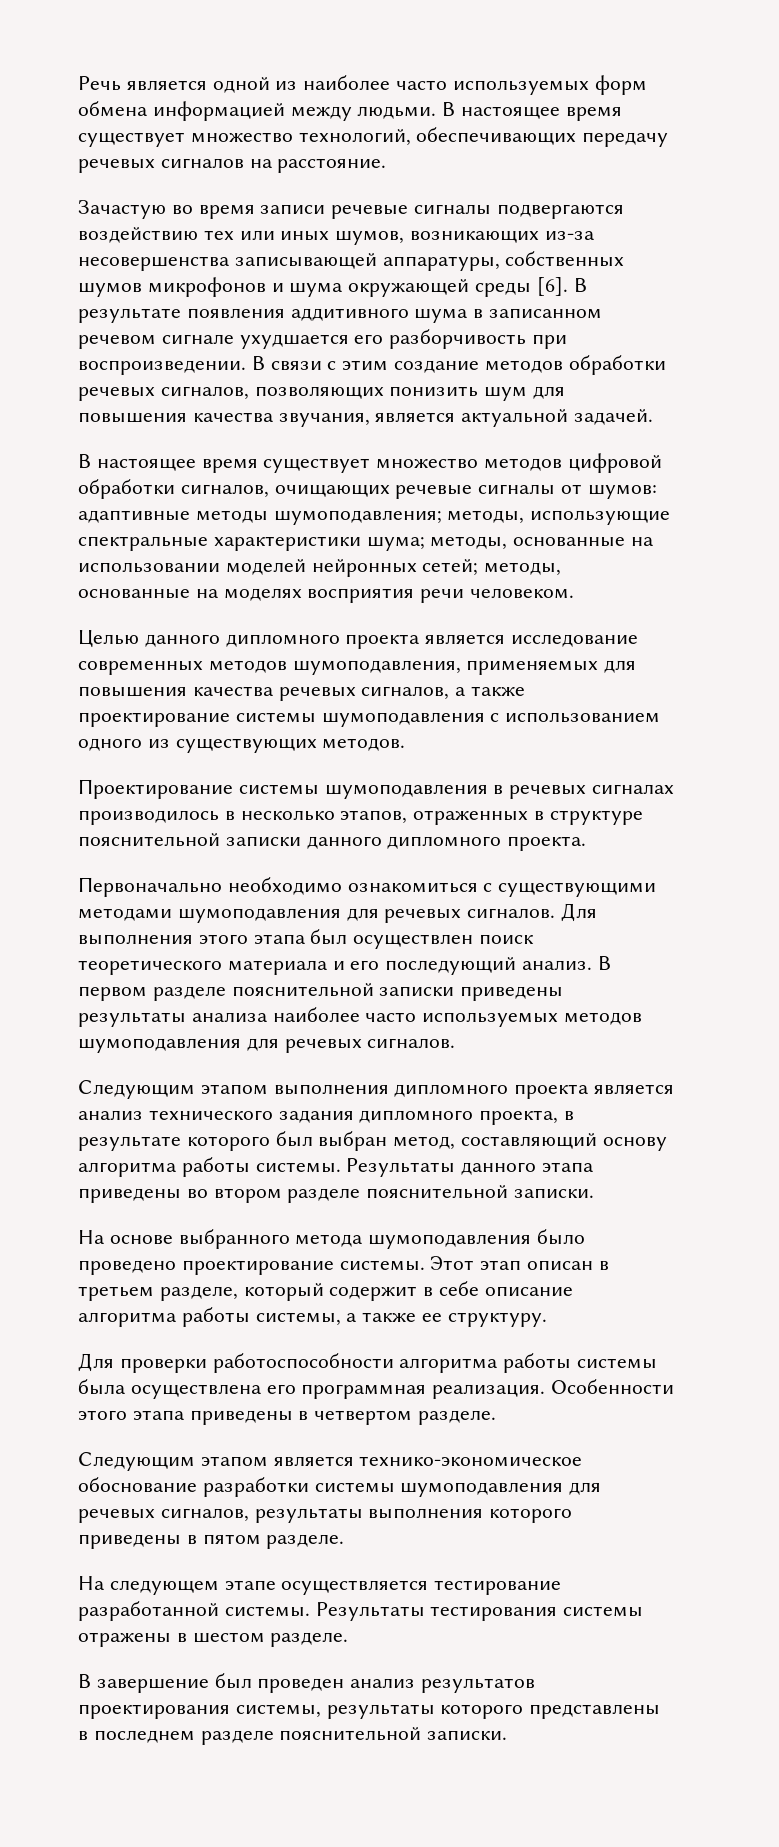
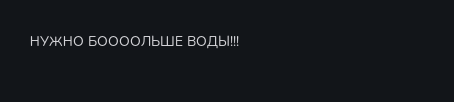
- Речь является одной из наиболее часто используемых форм обмена информацией между людьми. В настоящее время существует множество технологий, обеспечивающих передачу речевых сигналов на расстояние.
- Зачастую во время записи речевые сигналы подвергаются воздействию тех или иных шумов, возникающих из-за несовершенства записывающей аппаратуры, собственных шумов микрофонов и шума окружающей среды [6]. В результате появления аддитивного шума в записанном речевом сигнале ухудшается его разборчивость при воспроизведении. В связи с этим создание методов обработки речевых сигналов, позволяющих понизить шум для повышения качества звучания, является актуальной задачей.
- В настоящее время существует множество методов цифровой обработки сигналов, очищающих речевые сигналы от шумов: адаптивные методы шумоподавления; методы, использующие спектральные характеристики шума; методы, основанные на использовании моделей нейронных сетей; методы, основанные на моделях восприятия речи человеком.
- Целью данного дипломного проекта является исследование современных методов шумоподавления, применяемых для повышения качества речевых сигналов, а также проектирование системы шумоподавления с использованием одного из существующих методов.
- Проектирование системы шумоподавления в речевых сигналах производилось в несколько этапов, отраженных в структуре пояснительной записки данного дипломного проекта.
- Первоначально необходимо ознакомиться с существующими методами шумоподавления для речевых сигналов. Для выполнения этого этапа был осуществлен поиск теоретического материала и его последующий анализ. В первом разделе пояснительной записки приведены результаты анализа наиболее часто используемых методов шумоподавления для речевых сигналов.
- Следующим этапом выполнения дипломного проекта является анализ технического задания дипломного проекта, в результате которого был выбран метод, составляющий основу алгоритма работы системы. Результаты данного этапа приведены во втором разделе пояснительной записки.
- На основе выбранного метода шумоподавления было проведено проектирование системы. Этот этап описан в третьем разделе, который содержит в себе описание алгоритма работы системы, а также ее структуру.
- Для проверки работоспособности алгоритма работы системы была осуществлена его программная реализация. Особенности этого этапа приведены в четвертом разделе.
- Следующим этапом является технико-экономическое обоснование разработки системы шумоподавления для речевых сигналов, результаты выполнения которого приведены в пятом разделе.
- На следующем этапе осуществляется тестирование разработанной системы. Результаты тестирования системы отражены в шестом разделе.
- В завершение был проведен анализ результатов проектирования системы, результаты которого представлены в последнем разделе пояснительной записки.
+ НУЖНО БООООЛЬШЕ ВОДЫ!!!

